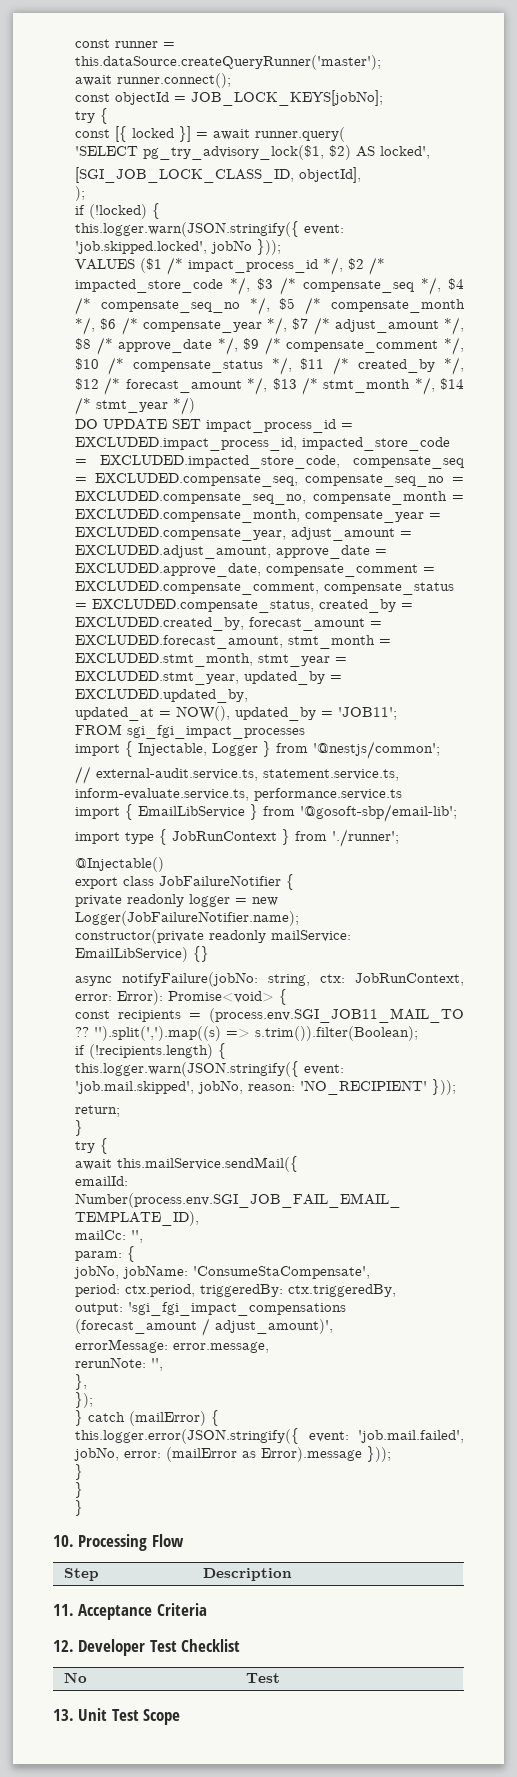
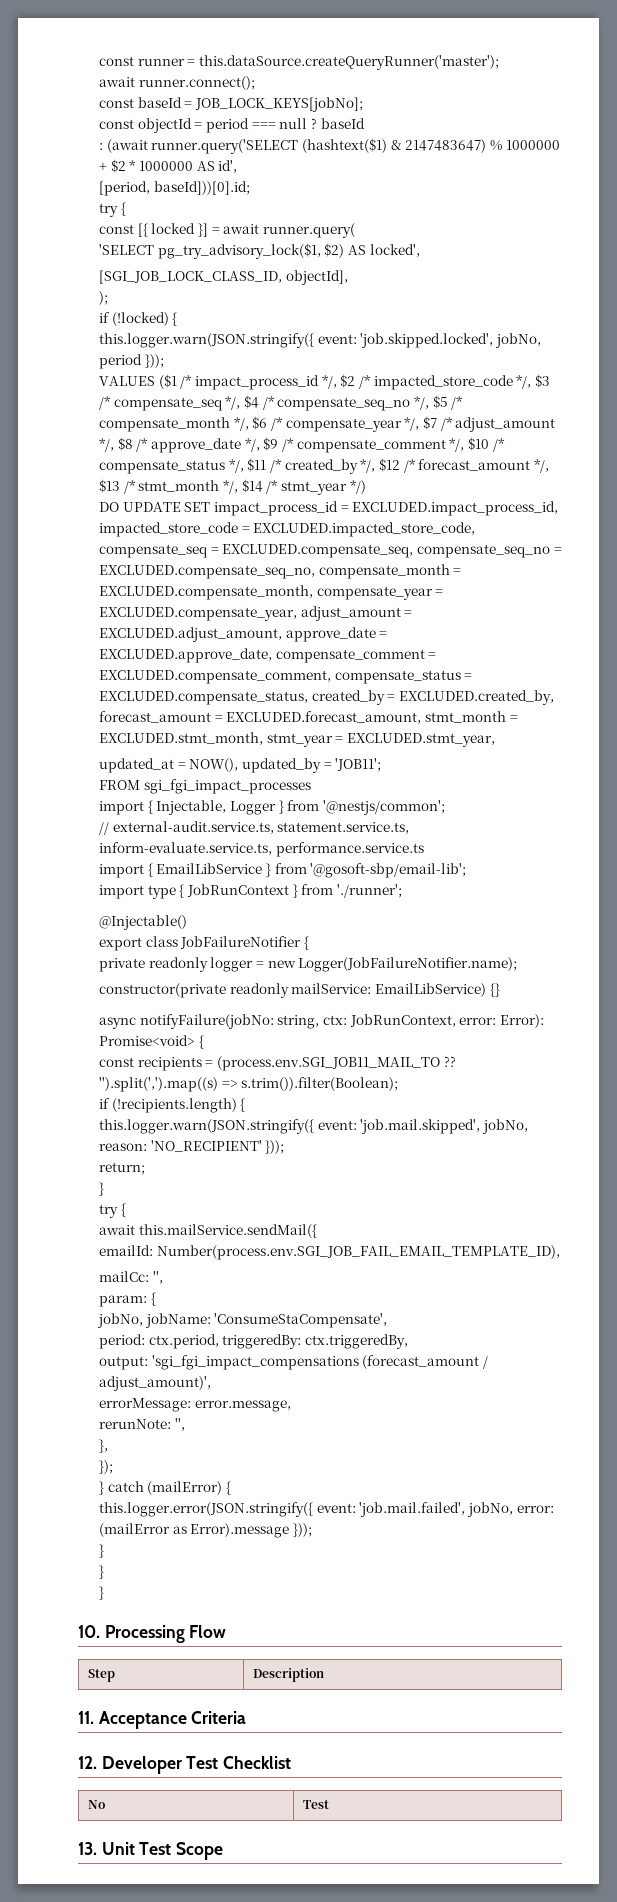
+ const baseId = JOB_LOCK_KEYS[jobNo];
- const objectId = JOB_LOCK_KEYS[jobNo];
+ const objectId = period === null ? baseId
+ : (await runner.query('SELECT (hashtext($1) & 2147483647) % 1000000 + $2 * 1000000 AS id',
+ [period, baseId]))[0].id;
- this.logger.warn(JSON.stringify({ event: 'job.skipped.locked', jobNo }));
+ this.logger.warn(JSON.stringify({ event: 'job.skipped.locked', jobNo, period }));
- DO UPDATE SET impact_process_id = EXCLUDED.impact_process_id, impacted_store_code = EXCLUDED.impacted_store_code, compensate_seq = EXCLUDED.compensate_seq, compensate_seq_no = EXCLUDED.compensate_seq_no, compensate_month = EXCLUDED.compensate_month, compensate_year = EXCLUDED.compensate_year, adjust_amount = EXCLUDED.adjust_amount, approve_date = EXCLUDED.approve_date, compensate_comment = EXCLUDED.compensate_comment, compensate_status = EXCLUDED.compensate_status, created_by = EXCLUDED.created_by, forecast_amount = EXCLUDED.forecast_amount, stmt_month = EXCLUDED.stmt_month, stmt_year = EXCLUDED.stmt_year, updated_by = EXCLUDED.updated_by,
+ DO UPDATE SET impact_process_id = EXCLUDED.impact_process_id, impacted_store_code = EXCLUDED.impacted_store_code, compensate_seq = EXCLUDED.compensate_seq, compensate_seq_no = EXCLUDED.compensate_seq_no, compensate_month = EXCLUDED.compensate_month, compensate_year = EXCLUDED.compensate_year, adjust_amount = EXCLUDED.adjust_amount, approve_date = EXCLUDED.approve_date, compensate_comment = EXCLUDED.compensate_comment, compensate_status = EXCLUDED.compensate_status, created_by = EXCLUDED.created_by, forecast_amount = EXCLUDED.forecast_amount, stmt_month = EXCLUDED.stmt_month, stmt_year = EXCLUDED.stmt_year,

